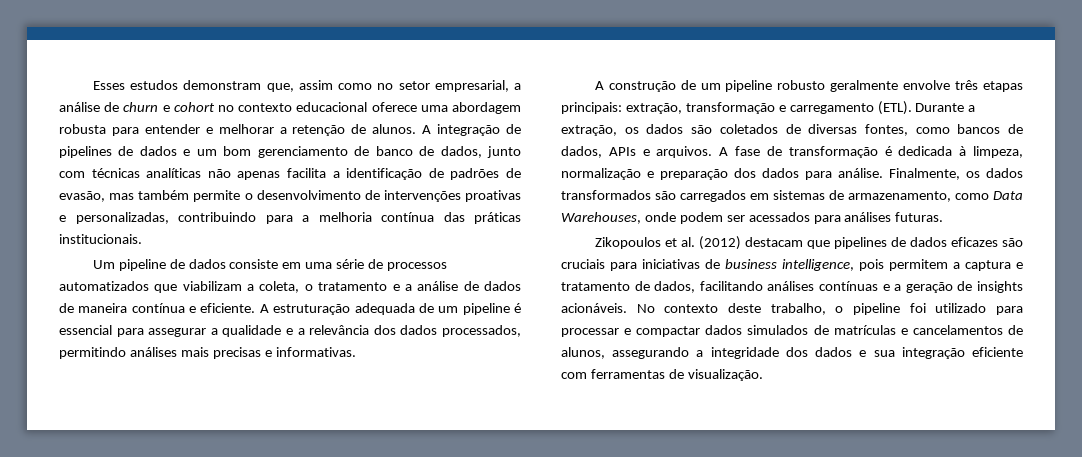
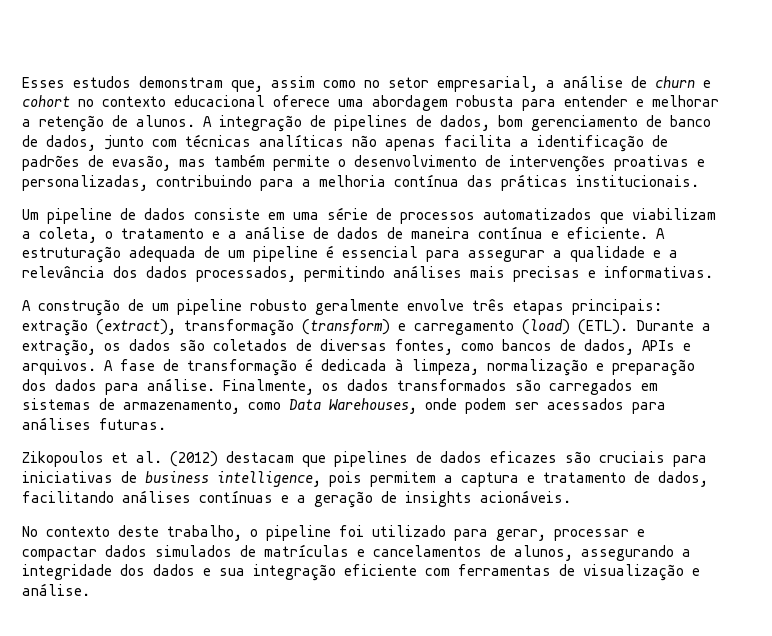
- A integração de pipelines de dados e um bom gerenciamento de banco de dados, junto com técnicas analíticas não apenas facilita a identificação de padrões de evasão, mas também permite o desenvolvimento de intervenções proativas e personalizadas, contribuindo para a melhoria contínua das práticas institucionais.
+ A integração de pipelines de dados, bom gerenciamento de banco de dados, junto com técnicas analíticas não apenas facilita a identificação de padrões de evasão, mas também permite o desenvolvimento de intervenções proativas e personalizadas, contribuindo para a melhoria contínua das práticas institucionais.
- A construção de um pipeline robusto geralmente envolve três etapas principais: extração, transformação e carregamento (ETL).
+ A construção de um pipeline robusto geralmente envolve três etapas principais: extração (extract), transformação (transform) e carregamento (load) (ETL).
- Zikopoulos et al. (2012) destacam que pipelines de dados eficazes são cruciais para iniciativas de business intelligence, pois permitem a captura e tratamento de dados, facilitando análises contínuas e a geração de insights acionáveis. No contexto deste trabalho, o pipeline foi utilizado para processar e compactar dados simulados de matrículas e cancelamentos de alunos, assegurando a integridade dos dados e sua integração eficiente com ferramentas de visualização.
+ Zikopoulos et al. (2012) destacam que pipelines de dados eficazes são cruciais para iniciativas de business intelligence, pois permitem a captura e tratamento de dados, facilitando análises contínuas e a geração de insights acionáveis.
+ No contexto deste trabalho, o pipeline foi utilizado para gerar, processar e compactar dados simulados de matrículas e cancelamentos de alunos, assegurando a integridade dos dados e sua integração eficiente com ferramentas de visualização e análise.

